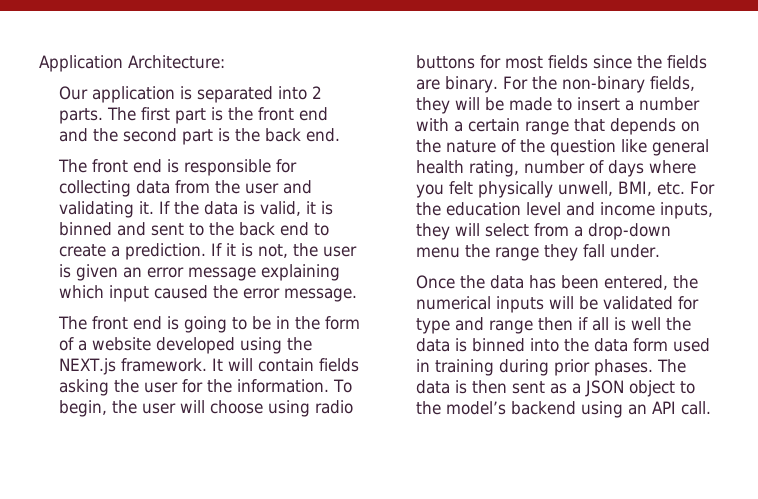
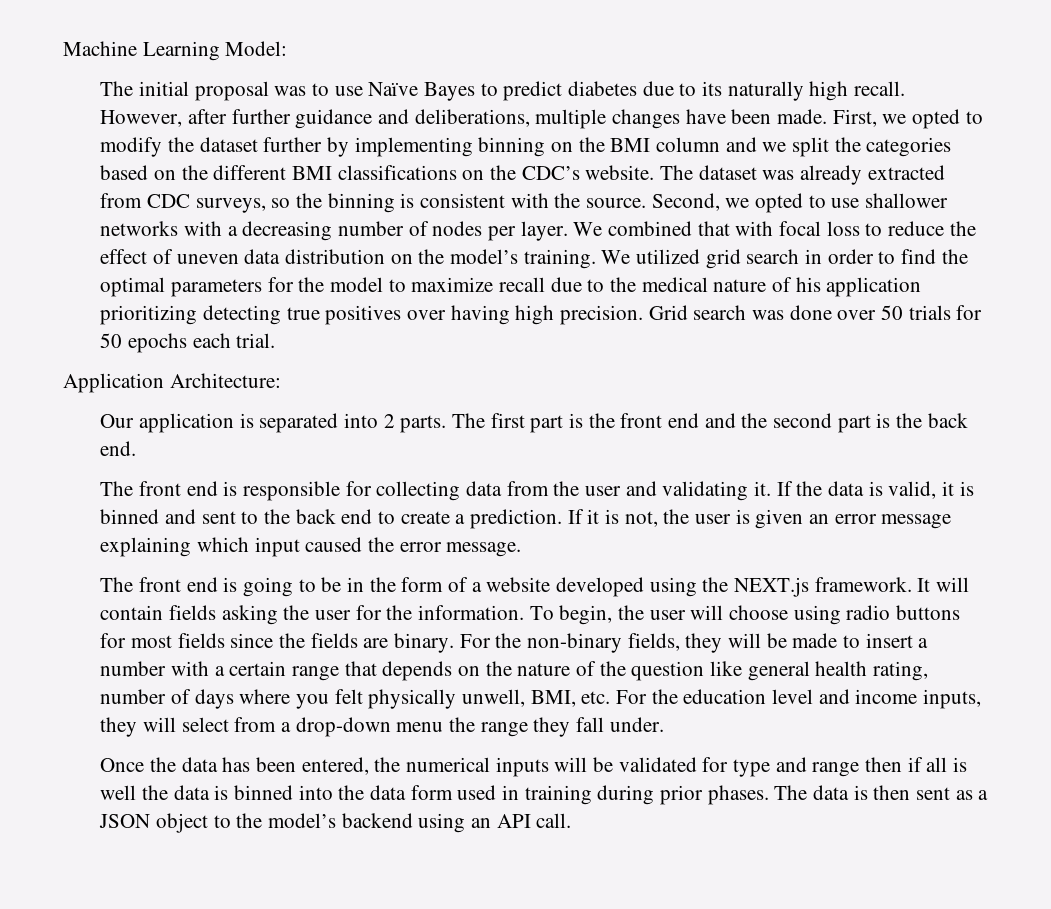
+ Machine Learning Model:
+ The initial proposal was to use Naïve Bayes to predict diabetes due to its naturally high recall. However, after further guidance and deliberations, multiple changes have been made. First, we opted to modify the dataset further by implementing binning on the BMI column and we split the categories based on the different BMI classifications on the CDC’s website. The dataset was already extracted from CDC surveys, so the binning is consistent with the source. Second, we opted to use shallower networks with a decreasing number of nodes per layer. We combined that with focal loss to reduce the effect of uneven data distribution on the model’s training. We utilized grid search in order to find the optimal parameters for the model to maximize recall due to the medical nature of his application prioritizing detecting true positives over having high precision. Grid search was done over 50 trials for 50 epochs each trial.

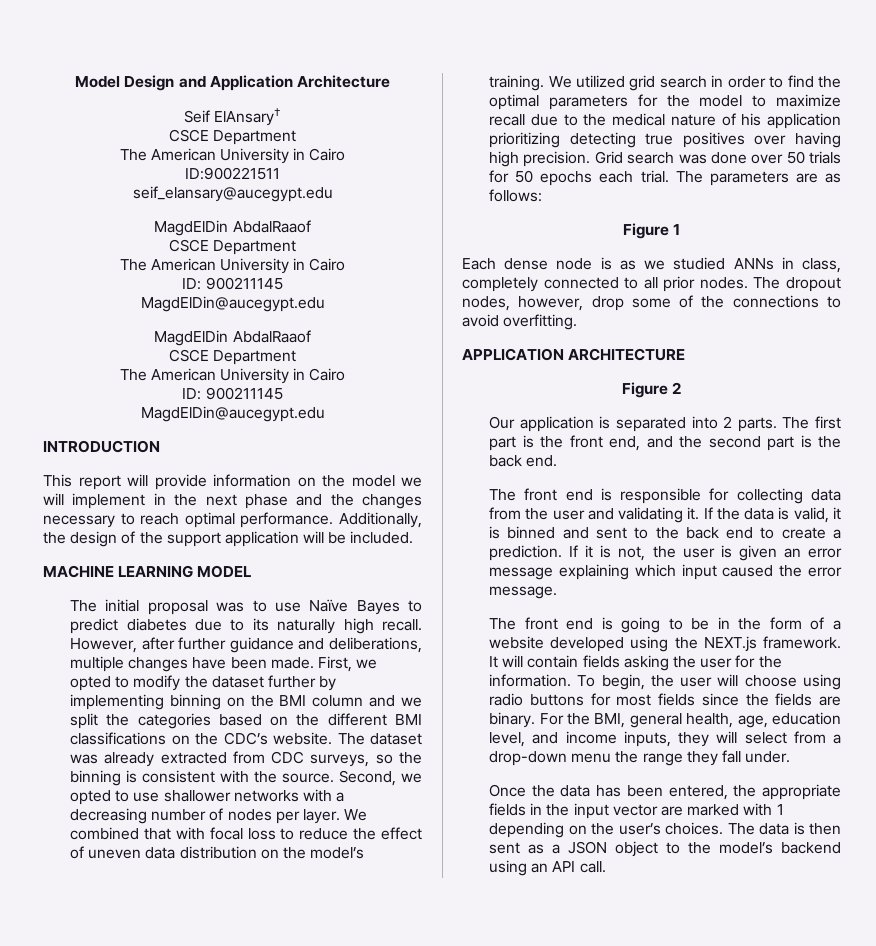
- Machine Learning Model:
+ Model Design and Application Architecture
+ Seif ElAnsary†
+ CSCE Department
+ The American University in Cairo
+ ID:900221511
+ seif_elansary@aucegypt.edu
+ MagdElDin AbdalRaaof
+ CSCE Department
+ The American University in Cairo
+ ID: 900211145
+ MagdElDin@aucegypt.edu
+ MagdElDin AbdalRaaof
+ CSCE Department
+ The American University in Cairo
+ ID: 900211145
+ MagdElDin@aucegypt.edu
+ INTRODUCTION
+ This report will provide information on the model we will implement in the next phase and the changes necessary to reach optimal performance. Additionally, the design of the support application will be included.
+ MACHINE LEARNING MODEL
- Grid search was done over 50 trials for 50 epochs each trial.
- Application Architecture:
+ Grid search was done over 50 trials for 50 epochs each trial. The parameters are as follows:
+ Figure 1
+ Each dense node is as we studied ANNs in class, completely connected to all prior nodes. The dropout nodes, however, drop some of the connections to avoid overfitting.
+ APPLICATION ARCHITECTURE
+ Figure 2
- The first part is the front end and the second part is the back end.
+ The first part is the front end, and the second part is the back end.
- For the non-binary fields, they will be made to insert a number with a certain range that depends on the nature of the question like general health rating, number of days where you felt physically unwell, BMI, etc. For the education level and income inputs, they will select from a drop-down menu the range they fall under.
+ For the BMI, general health, age, education level, and income inputs, they will select from a drop-down menu the range they fall under.
- Once the data has been entered, the numerical inputs will be validated for type and range then if all is well the data is binned into the data form used in training during prior phases.
+ Once the data has been entered, the appropriate fields in the input vector are marked with 1 depending on the user’s choices.

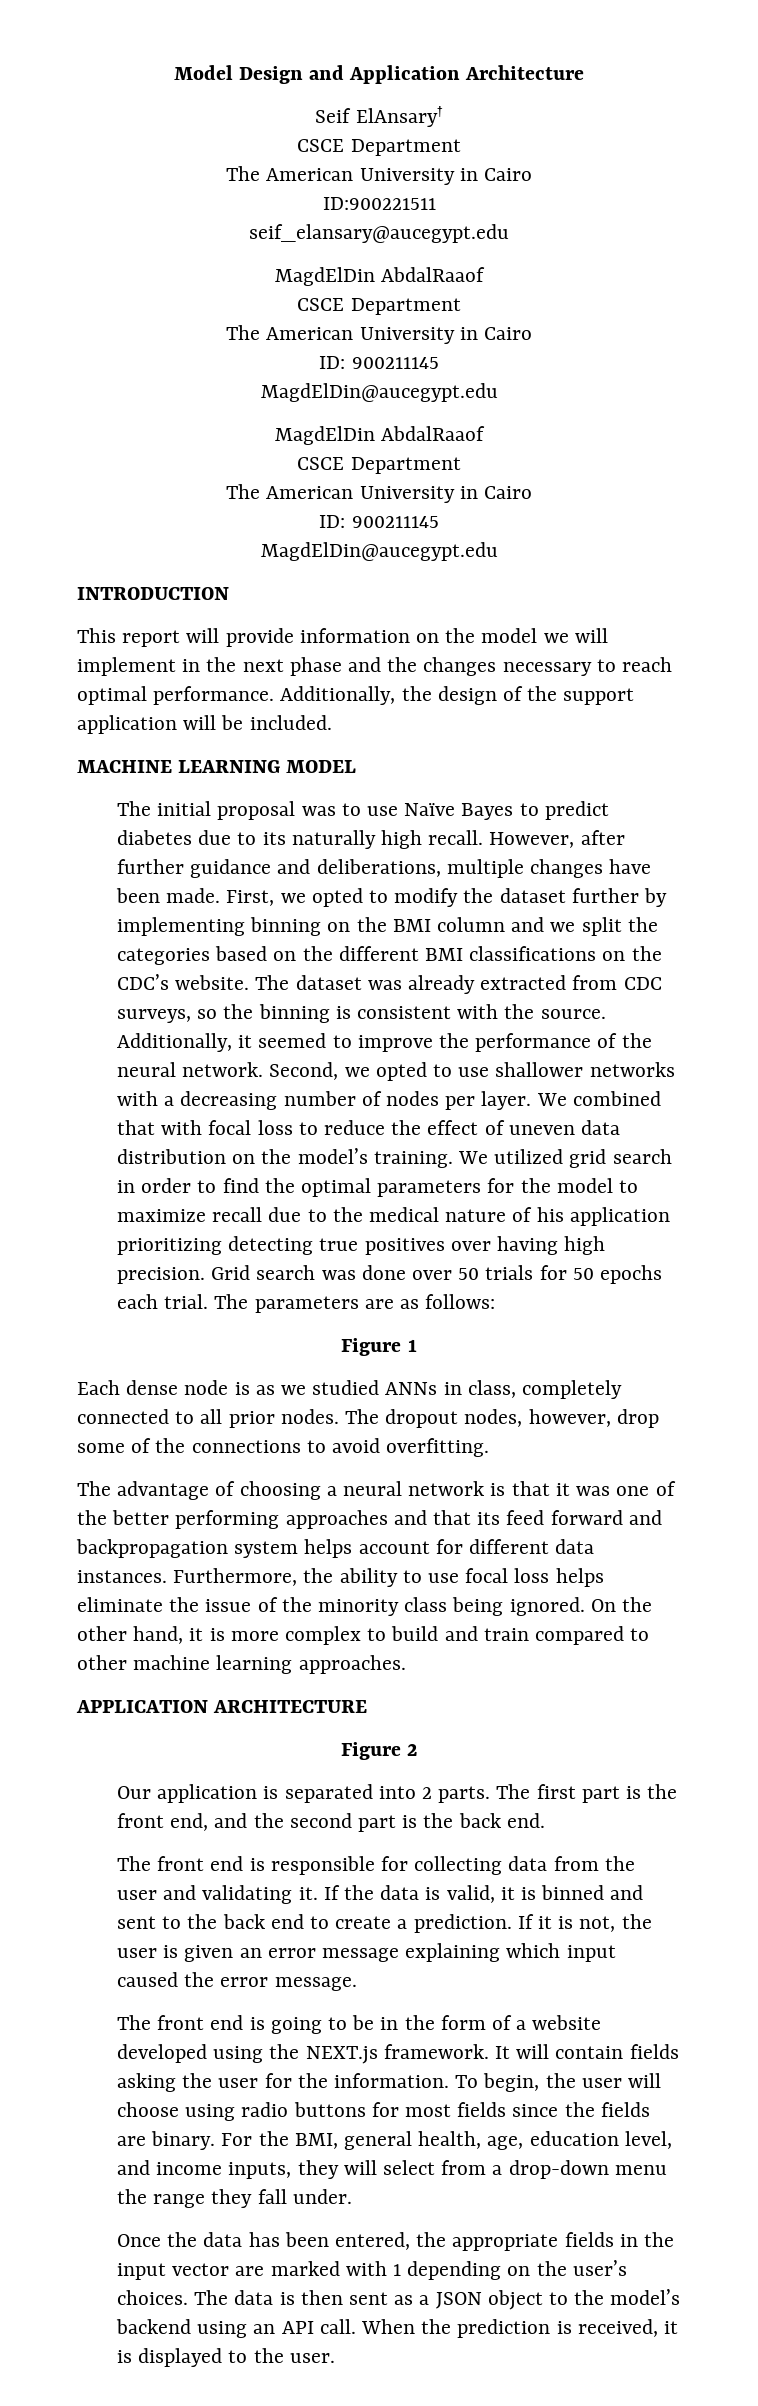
+ Additionally, it seemed to improve the performance of the neural network.
+ The advantage of choosing a neural network is that it was one of the better performing approaches and that its feed forward and backpropagation system helps account for different data instances. Furthermore, the ability to use focal loss helps eliminate the issue of the minority class being ignored. On the other hand, it is more complex to build and train compared to other machine learning approaches.
+ When the prediction is received, it is displayed to the user.

